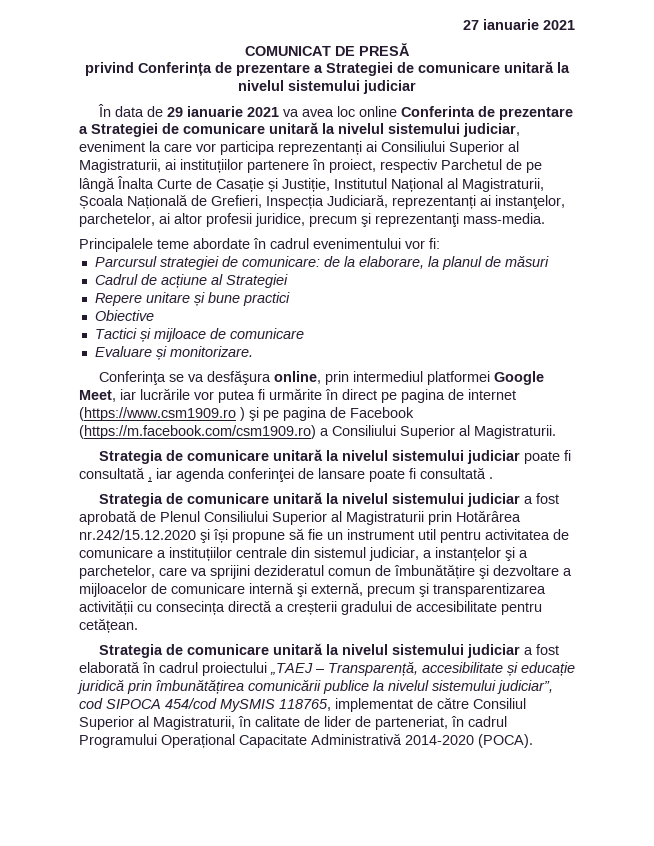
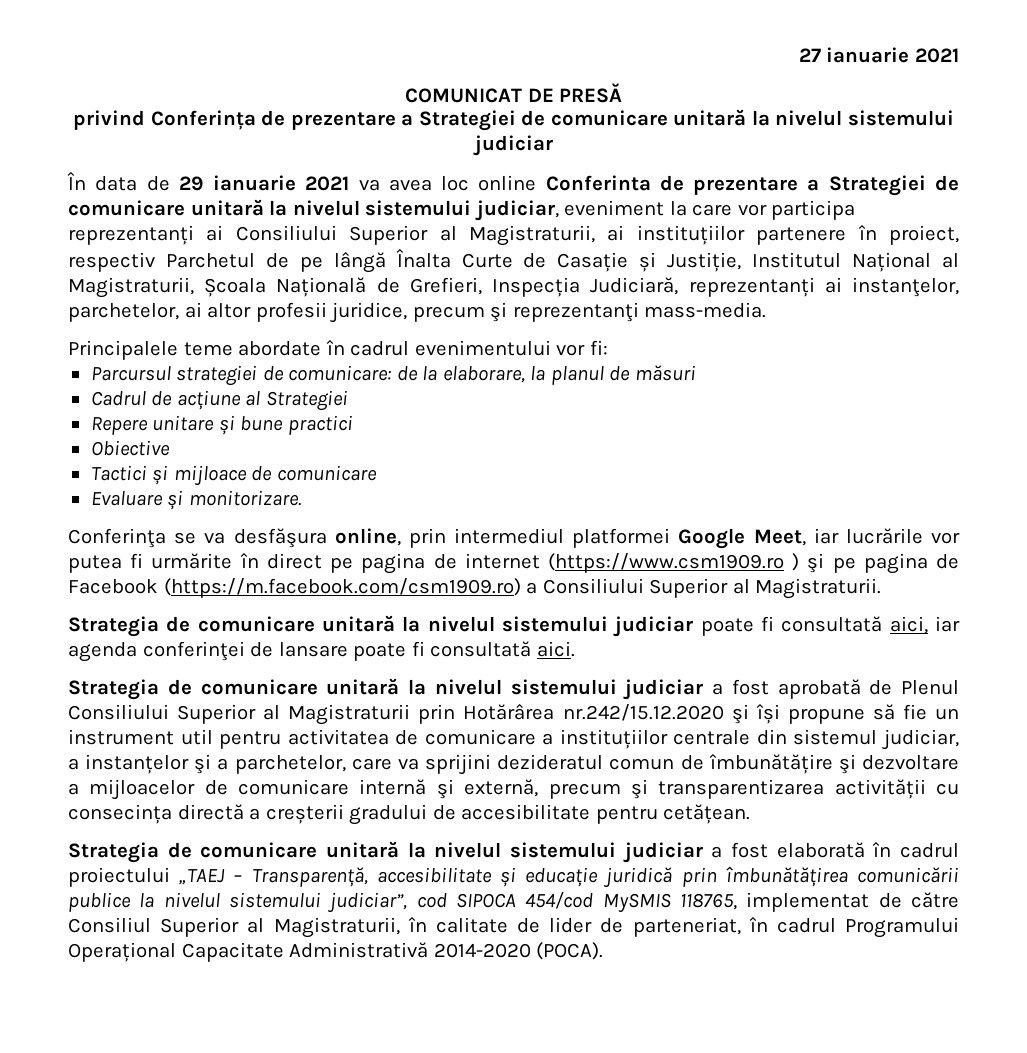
- Strategia de comunicare unitară la nivelul sistemului judiciar poate fi consultată , iar agenda conferinţei de lansare poate fi consultată .
+ Strategia de comunicare unitară la nivelul sistemului judiciar poate fi consultată aici, iar agenda conferinţei de lansare poate fi consultată aici.

